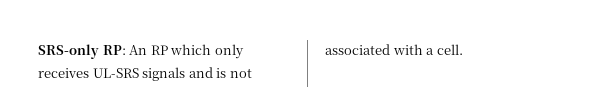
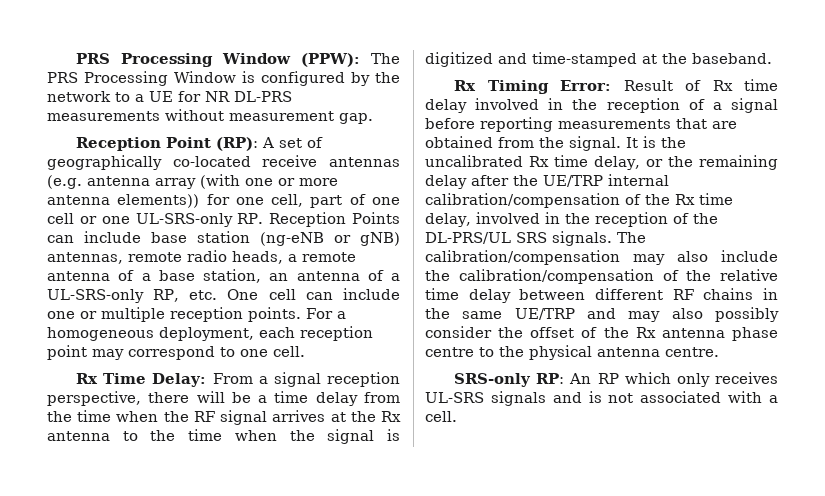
+ PRS Processing Window (PPW): The PRS Processing Window is configured by the network to a UE for NR DL-PRS measurements without measurement gap.
+ Reception Point (RP): A set of geographically co-located receive antennas (e.g. antenna array (with one or more antenna elements)) for one cell, part of one cell or one UL-SRS-only RP. Reception Points can include base station (ng-eNB or gNB) antennas, remote radio heads, a remote antenna of a base station, an antenna of a UL-SRS-only RP, etc. One cell can include one or multiple reception points. For a homogeneous deployment, each reception point may correspond to one cell.
+ Rx Time Delay: From a signal reception perspective, there will be a time delay from the time when the RF signal arrives at the Rx antenna to the time when the signal is digitized and time-stamped at the baseband.
+ Rx Timing Error: Result of Rx time delay involved in the reception of a signal before reporting measurements that are obtained from the signal. It is the uncalibrated Rx time delay, or the remaining delay after the UE/TRP internal calibration/compensation of the Rx time delay, involved in the reception of the DL-PRS/UL SRS signals. The calibration/compensation may also include the calibration/compensation of the relative time delay between different RF chains in the same UE/TRP and may also possibly consider the offset of the Rx antenna phase centre to the physical antenna centre.

